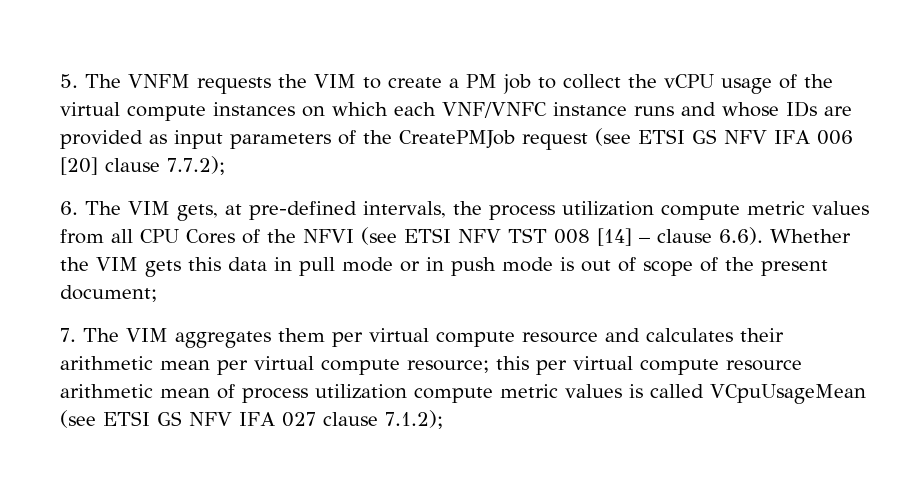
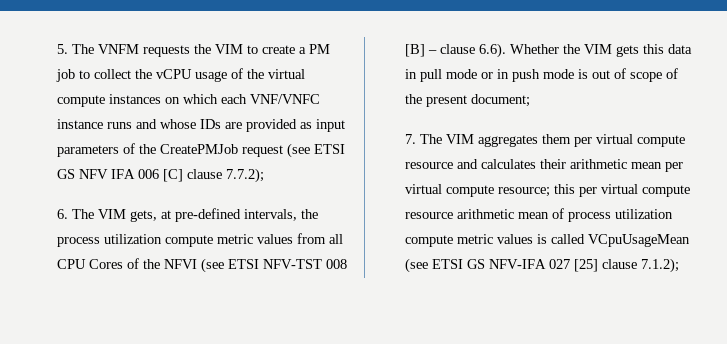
- 5. The VNFM requests the VIM to create a PM job to collect the vCPU usage of the virtual compute instances on which each VNF/VNFC instance runs and whose IDs are provided as input parameters of the CreatePMJob request (see ETSI GS NFV IFA 006 [20] clause 7.7.2);
+ 5. The VNFM requests the VIM to create a PM job to collect the vCPU usage of the virtual compute instances on which each VNF/VNFC instance runs and whose IDs are provided as input parameters of the CreatePMJob request (see ETSI GS NFV IFA 006 [C] clause 7.7.2);
- 6. The VIM gets, at pre-defined intervals, the process utilization compute metric values from all CPU Cores of the NFVI (see ETSI NFV TST 008 [14] – clause 6.6). Whether the VIM gets this data in pull mode or in push mode is out of scope of the present document;
+ 6. The VIM gets, at pre-defined intervals, the process utilization compute metric values from all CPU Cores of the NFVI (see ETSI NFV-TST 008 [B] – clause 6.6). Whether the VIM gets this data in pull mode or in push mode is out of scope of the present document;
- 7. The VIM aggregates them per virtual compute resource and calculates their arithmetic mean per virtual compute resource; this per virtual compute resource arithmetic mean of process utilization compute metric values is called VCpuUsageMean (see ETSI GS NFV IFA 027 clause 7.1.2);
+ 7. The VIM aggregates them per virtual compute resource and calculates their arithmetic mean per virtual compute resource; this per virtual compute resource arithmetic mean of process utilization compute metric values is called VCpuUsageMean (see ETSI GS NFV-IFA 027 [25] clause 7.1.2);

